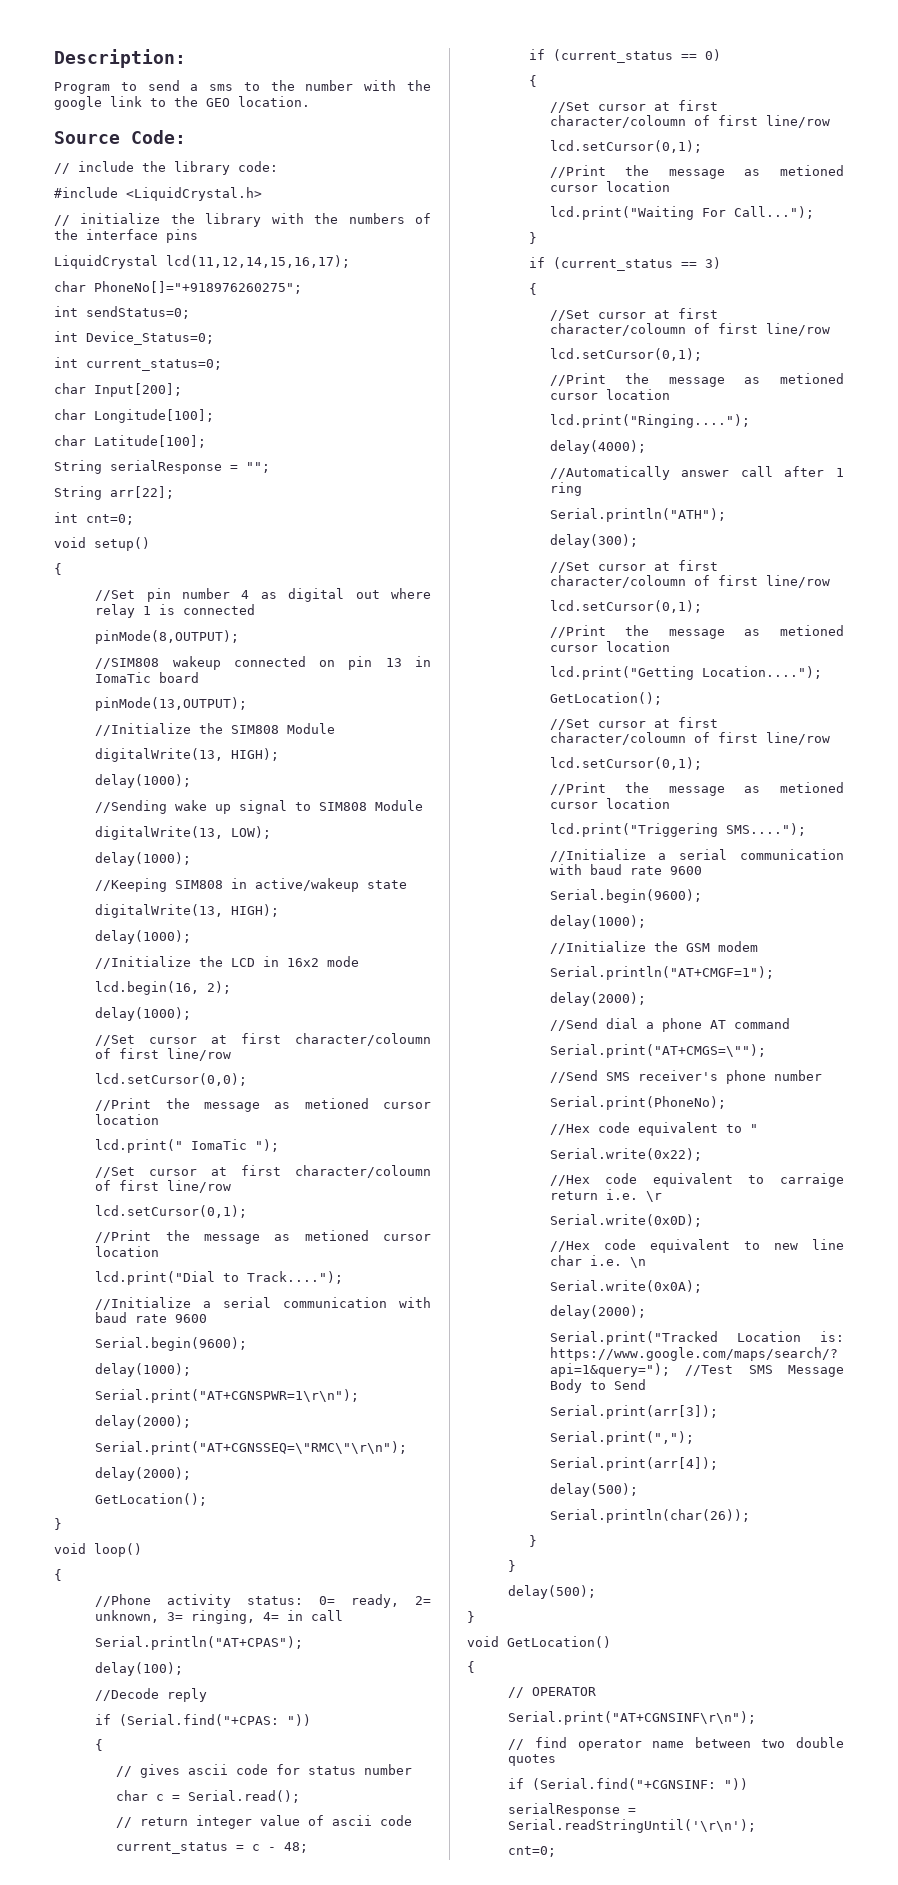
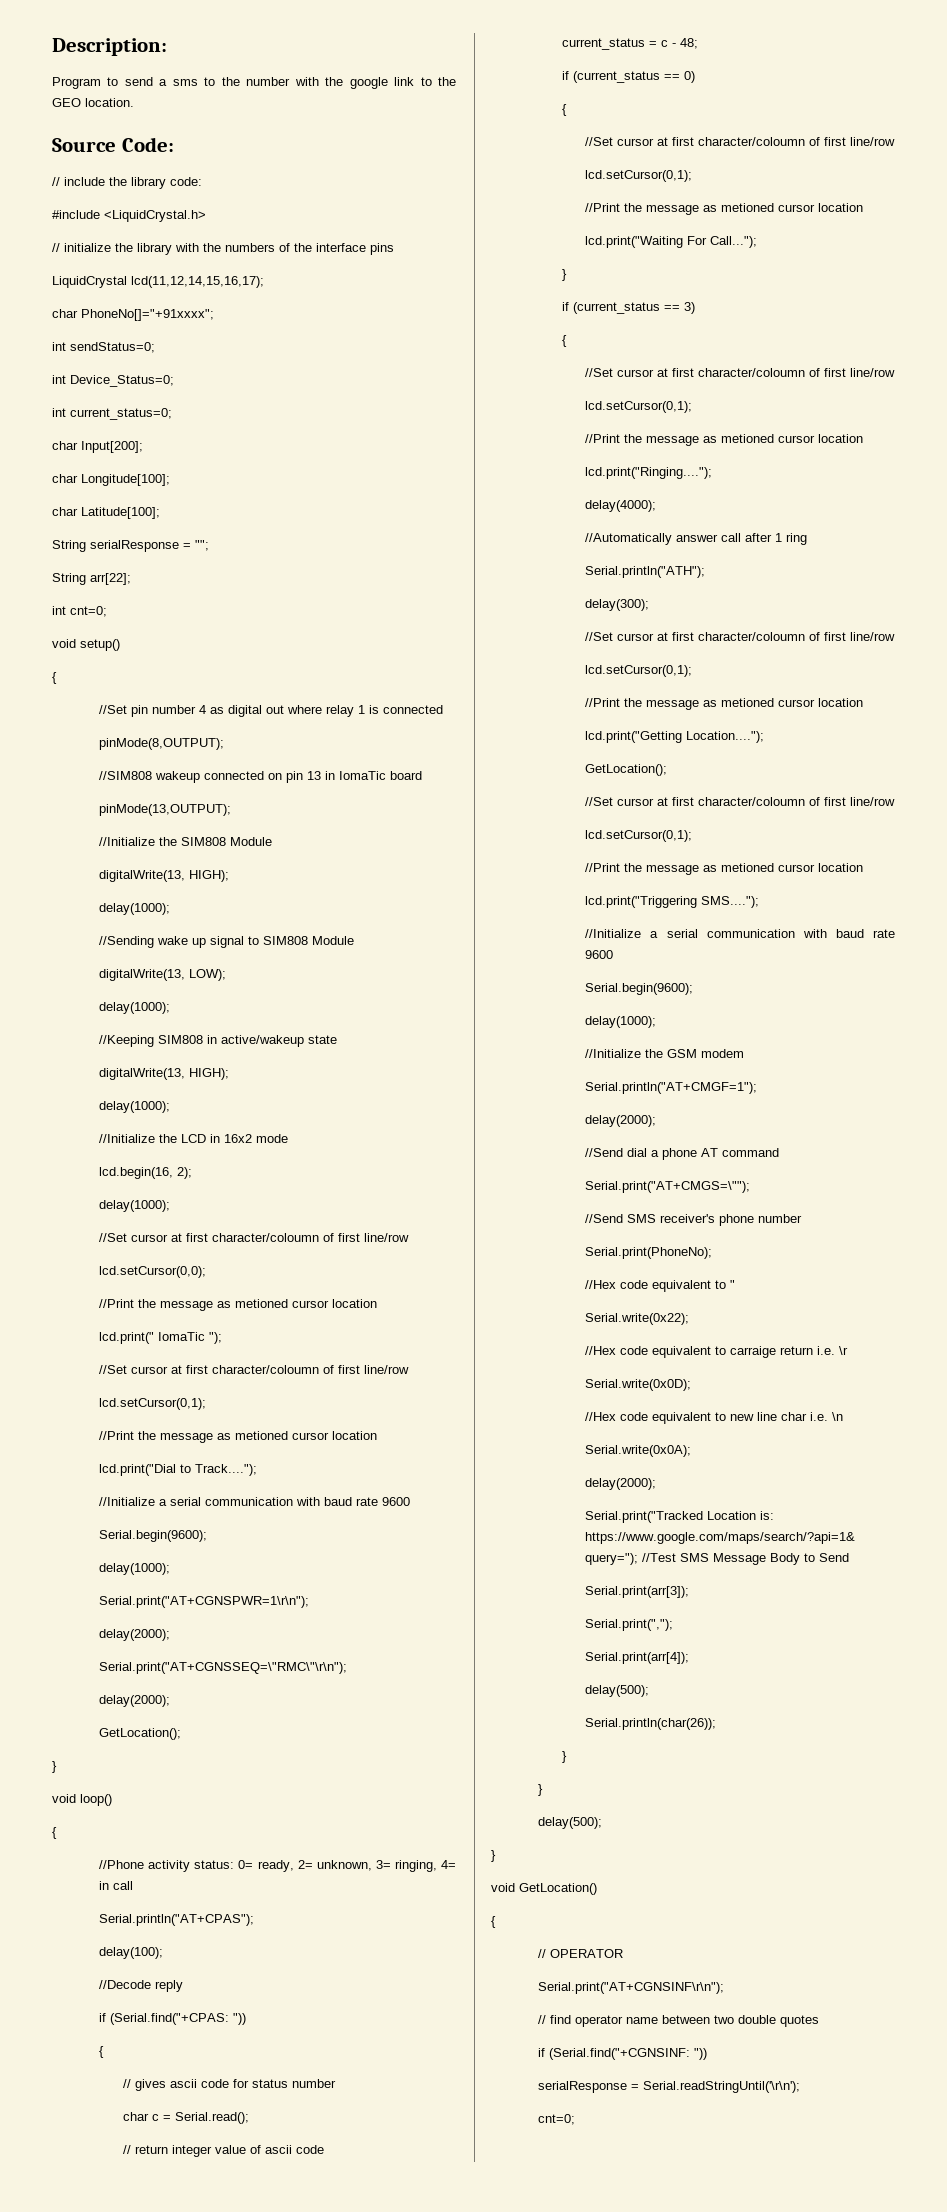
- char PhoneNo[]="+918976260275";
+ char PhoneNo[]="+91xxxx";

